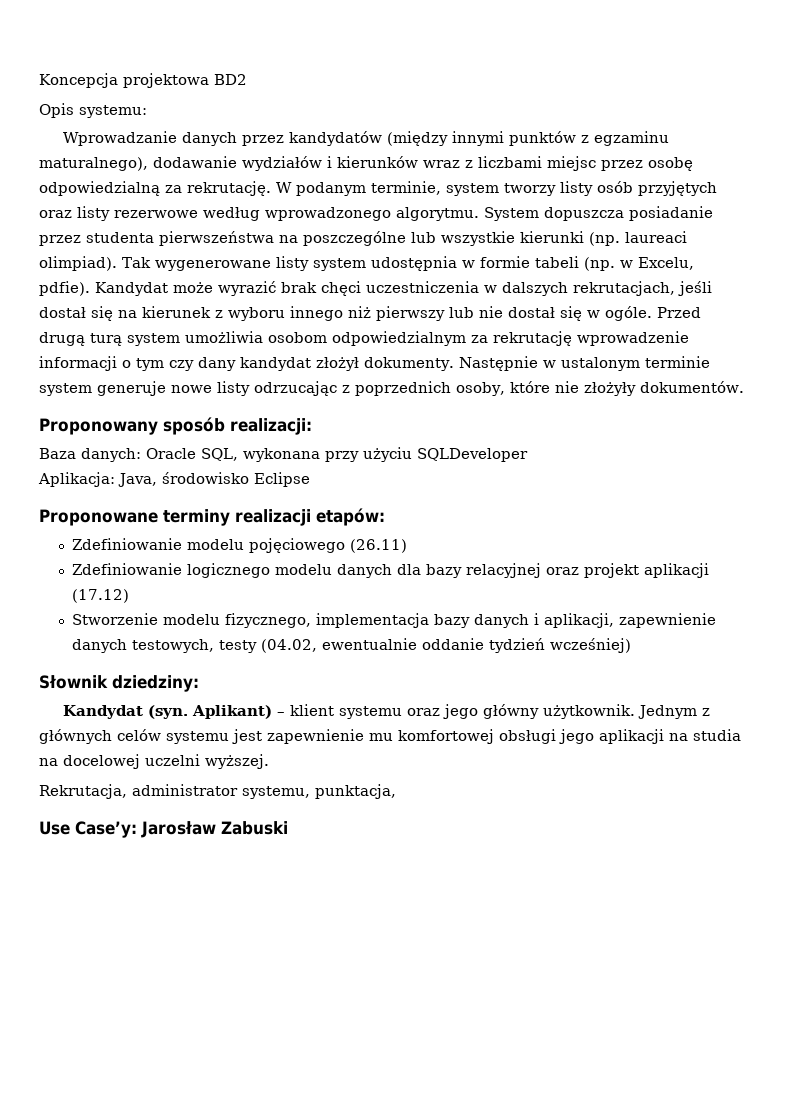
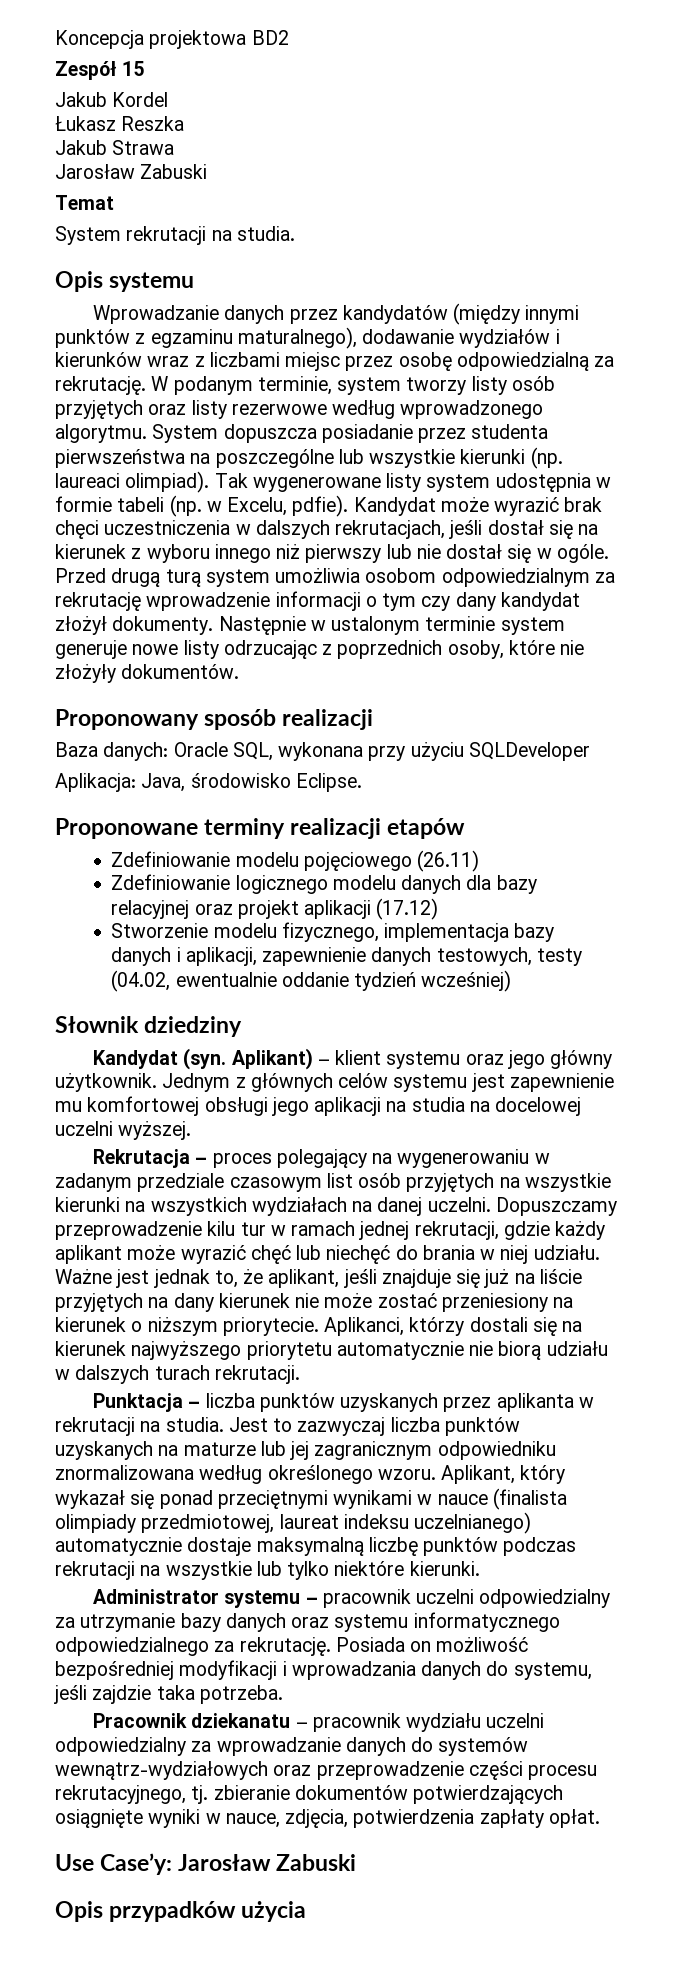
- Opis systemu:
+ Zespół 15
+ Jakub Kordel
+ Łukasz Reszka
+ Jakub Strawa
+ Jarosław Zabuski
+ Temat
+ System rekrutacji na studia.
+ Opis systemu
- Proponowany sposób realizacji:
+ Proponowany sposób realizacji
- Aplikacja: Java, środowisko Eclipse
+ Aplikacja: Java, środowisko Eclipse.
- Proponowane terminy realizacji etapów:
+ Proponowane terminy realizacji etapów
- Słownik dziedziny:
+ Słownik dziedziny
- Rekrutacja, administrator systemu, punktacja,
+ Rekrutacja – proces polegający na wygenerowaniu w zadanym przedziale czasowym list osób przyjętych na wszystkie kierunki na wszystkich wydziałach na danej uczelni. Dopuszczamy przeprowadzenie kilu tur w ramach jednej rekrutacji, gdzie każdy aplikant może wyrazić chęć lub niechęć do brania w niej udziału. Ważne jest jednak to, że aplikant, jeśli znajduje się już na liście przyjętych na dany kierunek nie może zostać przeniesiony na kierunek o niższym priorytecie. Aplikanci, którzy dostali się na kierunek najwyższego priorytetu automatycznie nie biorą udziału w dalszych turach rekrutacji.
+ Punktacja – liczba punktów uzyskanych przez aplikanta w rekrutacji na studia. Jest to zazwyczaj liczba punktów uzyskanych na maturze lub jej zagranicznym odpowiedniku znormalizowana według określonego wzoru. Aplikant, który wykazał się ponad przeciętnymi wynikami w nauce (finalista olimpiady przedmiotowej, laureat indeksu uczelnianego) automatycznie dostaje maksymalną liczbę punktów podczas rekrutacji na wszystkie lub tylko niektóre kierunki.
+ Administrator systemu – pracownik uczelni odpowiedzialny za utrzymanie bazy danych oraz systemu informatycznego odpowiedzialnego za rekrutację. Posiada on możliwość bezpośredniej modyfikacji i wprowadzania danych do systemu, jeśli zajdzie taka potrzeba.
+ Pracownik dziekanatu – pracownik wydziału uczelni odpowiedzialny za wprowadzanie danych do systemów wewnątrz-wydziałowych oraz przeprowadzenie części procesu rekrutacyjnego, tj. zbieranie dokumentów potwierdzających osiągnięte wyniki w nauce, zdjęcia, potwierdzenia zapłaty opłat.
+ Opis przypadków użycia

